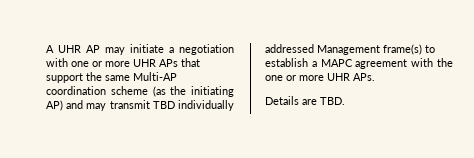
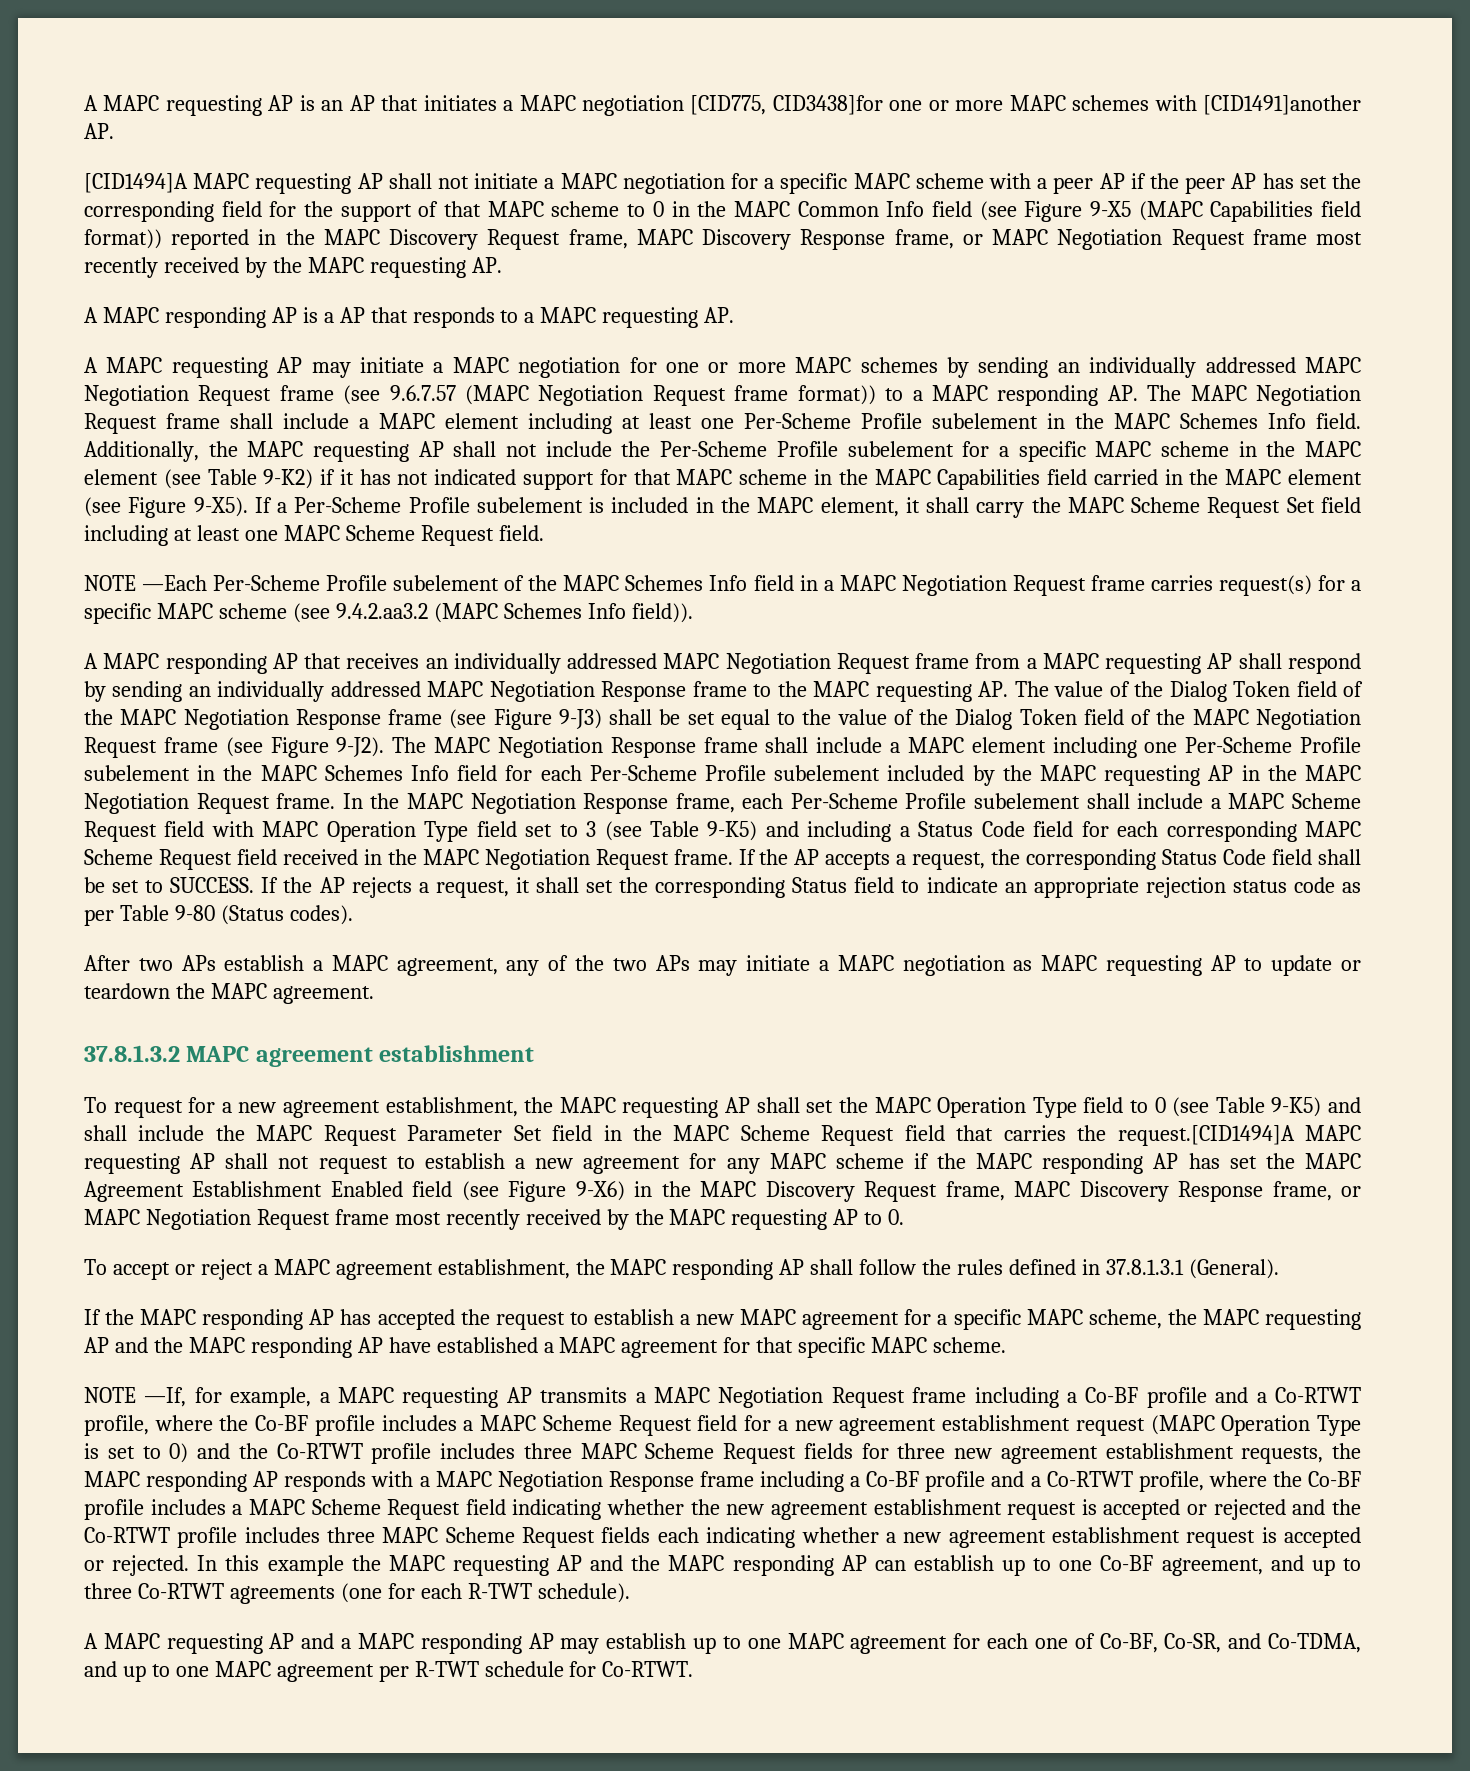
- A UHR AP may initiate a negotiation with one or more UHR APs that support the same Multi-AP coordination scheme (as the initiating AP) and may transmit TBD individually addressed Management frame(s) to establish a MAPC agreement with the one or more UHR APs.
- Details are TBD.
+ A MAPC requesting AP is an AP that initiates a MAPC negotiation [CID775, CID3438]for one or more MAPC schemes with [CID1491]another AP.
+ [CID1494]A MAPC requesting AP shall not initiate a MAPC negotiation for a specific MAPC scheme with a peer AP if the peer AP has set the corresponding field for the support of that MAPC scheme to 0 in the MAPC Common Info field (see Figure 9-X5 (MAPC Capabilities field format)) reported in the MAPC Discovery Request frame, MAPC Discovery Response frame, or MAPC Negotiation Request frame most recently received by the MAPC requesting AP.
+ A MAPC responding AP is a AP that responds to a MAPC requesting AP.
+ A MAPC requesting AP may initiate a MAPC negotiation for one or more MAPC schemes by sending an individually addressed MAPC Negotiation Request frame (see 9.6.7.57 (MAPC Negotiation Request frame format)) to a MAPC responding AP. The MAPC Negotiation Request frame shall include a MAPC element including at least one Per-Scheme Profile subelement in the MAPC Schemes Info field. Additionally, the MAPC requesting AP shall not include the Per-Scheme Profile subelement for a specific MAPC scheme in the MAPC element (see Table 9-K2) if it has not indicated support for that MAPC scheme in the MAPC Capabilities field carried in the MAPC element (see Figure 9-X5). If a Per-Scheme Profile subelement is included in the MAPC element, it shall carry the MAPC Scheme Request Set field including at least one MAPC Scheme Request field.
+ NOTE —Each Per-Scheme Profile subelement of the MAPC Schemes Info field in a MAPC Negotiation Request frame carries request(s) for a specific MAPC scheme (see 9.4.2.aa3.2 (MAPC Schemes Info field)).
+ A MAPC responding AP that receives an individually addressed MAPC Negotiation Request frame from a MAPC requesting AP shall respond by sending an individually addressed MAPC Negotiation Response frame to the MAPC requesting AP. The value of the Dialog Token field of the MAPC Negotiation Response frame (see Figure 9-J3) shall be set equal to the value of the Dialog Token field of the MAPC Negotiation Request frame (see Figure 9-J2). The MAPC Negotiation Response frame shall include a MAPC element including one Per-Scheme Profile subelement in the MAPC Schemes Info field for each Per-Scheme Profile subelement included by the MAPC requesting AP in the MAPC Negotiation Request frame. In the MAPC Negotiation Response frame, each Per-Scheme Profile subelement shall include a MAPC Scheme Request field with MAPC Operation Type field set to 3 (see Table 9-K5) and including a Status Code field for each corresponding MAPC Scheme Request field received in the MAPC Negotiation Request frame. If the AP accepts a request, the corresponding Status Code field shall be set to SUCCESS. If the AP rejects a request, it shall set the corresponding Status field to indicate an appropriate rejection status code as per Table 9-80 (Status codes).
+ After two APs establish a MAPC agreement, any of the two APs may initiate a MAPC negotiation as MAPC requesting AP to update or teardown the MAPC agreement.
+ 37.8.1.3.2 MAPC agreement establishment
+ To request for a new agreement establishment, the MAPC requesting AP shall set the MAPC Operation Type field to 0 (see Table 9-K5) and shall include the MAPC Request Parameter Set field in the MAPC Scheme Request field that carries the request.[CID1494]A MAPC requesting AP shall not request to establish a new agreement for any MAPC scheme if the MAPC responding AP has set the MAPC Agreement Establishment Enabled field (see Figure 9-X6) in the MAPC Discovery Request frame, MAPC Discovery Response frame, or MAPC Negotiation Request frame most recently received by the MAPC requesting AP to 0.
+ To accept or reject a MAPC agreement establishment, the MAPC responding AP shall follow the rules defined in 37.8.1.3.1 (General).
+ If the MAPC responding AP has accepted the request to establish a new MAPC agreement for a specific MAPC scheme, the MAPC requesting AP and the MAPC responding AP have established a MAPC agreement for that specific MAPC scheme.
+ NOTE —If, for example, a MAPC requesting AP transmits a MAPC Negotiation Request frame including a Co-BF profile and a Co-RTWT profile, where the Co-BF profile includes a MAPC Scheme Request field for a new agreement establishment request (MAPC Operation Type is set to 0) and the Co-RTWT profile includes three MAPC Scheme Request fields for three new agreement establishment requests, the MAPC responding AP responds with a MAPC Negotiation Response frame including a Co-BF profile and a Co-RTWT profile, where the Co-BF profile includes a MAPC Scheme Request field indicating whether the new agreement establishment request is accepted or rejected and the Co-RTWT profile includes three MAPC Scheme Request fields each indicating whether a new agreement establishment request is accepted or rejected. In this example the MAPC requesting AP and the MAPC responding AP can establish up to one Co-BF agreement, and up to three Co-RTWT agreements (one for each R-TWT schedule).
+ A MAPC requesting AP and a MAPC responding AP may establish up to one MAPC agreement for each one of Co-BF, Co-SR, and Co-TDMA, and up to one MAPC agreement per R-TWT schedule for Co-RTWT.

